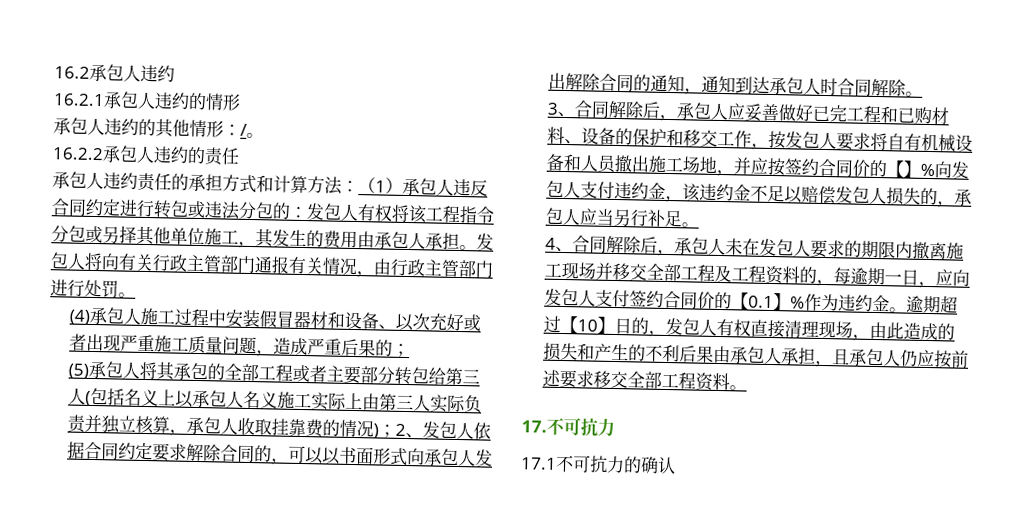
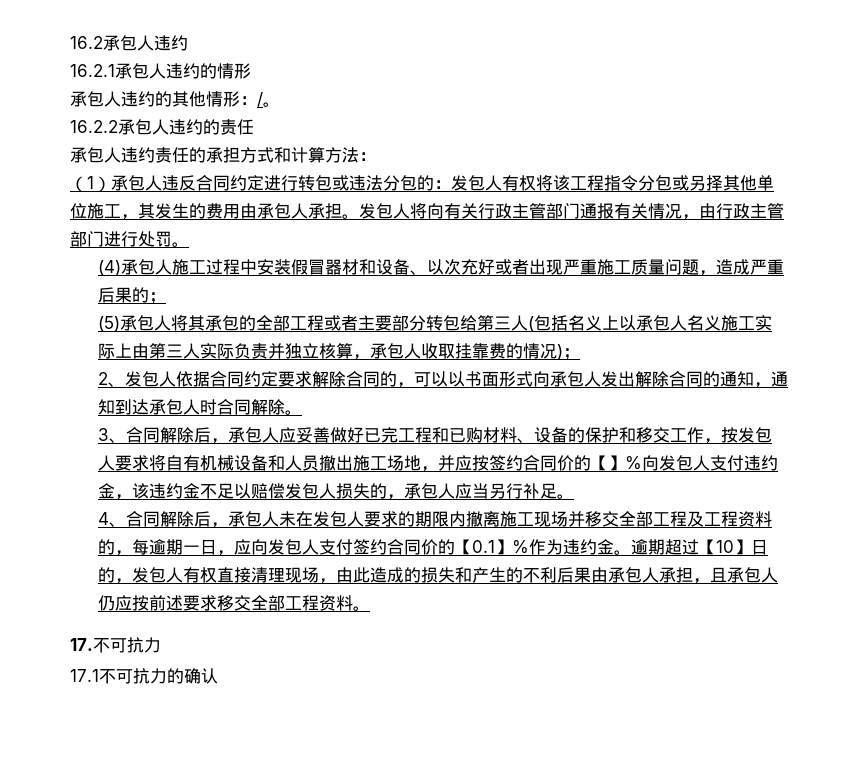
- 承包人违约责任的承担方式和计算方法：（1）承包人违反合同约定进行转包或违法分包的：发包人有权将该工程指令分包或另择其他单位施工，其发生的费用由承包人承担。
+ 承包人违约责任的承担方式和计算方法：
+ （1）承包人违反合同约定进行转包或违法分包的：发包人有权将该工程指令分包或另择其他单位施工，其发生的费用由承包人承担。
- (5)承包人将其承包的全部工程或者主要部分转包给第三人(包括名义上以承包人名义施工实际上由第三人实际负责并独立核算，承包人收取挂靠费的情况)；2、发包人依据合同约定要求解除合同的，可以以书面形式向承包人发出解除合同的通知，通知到达承包人时合同解除。
+ (5)承包人将其承包的全部工程或者主要部分转包给第三人(包括名义上以承包人名义施工实际上由第三人实际负责并独立核算，承包人收取挂靠费的情况)；
+ 2、发包人依据合同约定要求解除合同的，可以以书面形式向承包人发出解除合同的通知，通知到达承包人时合同解除。

